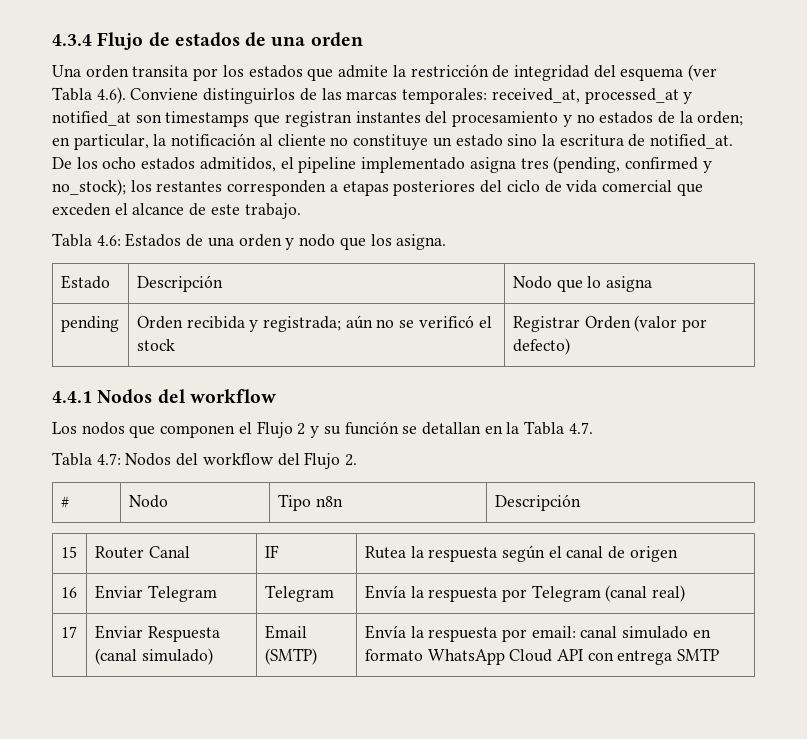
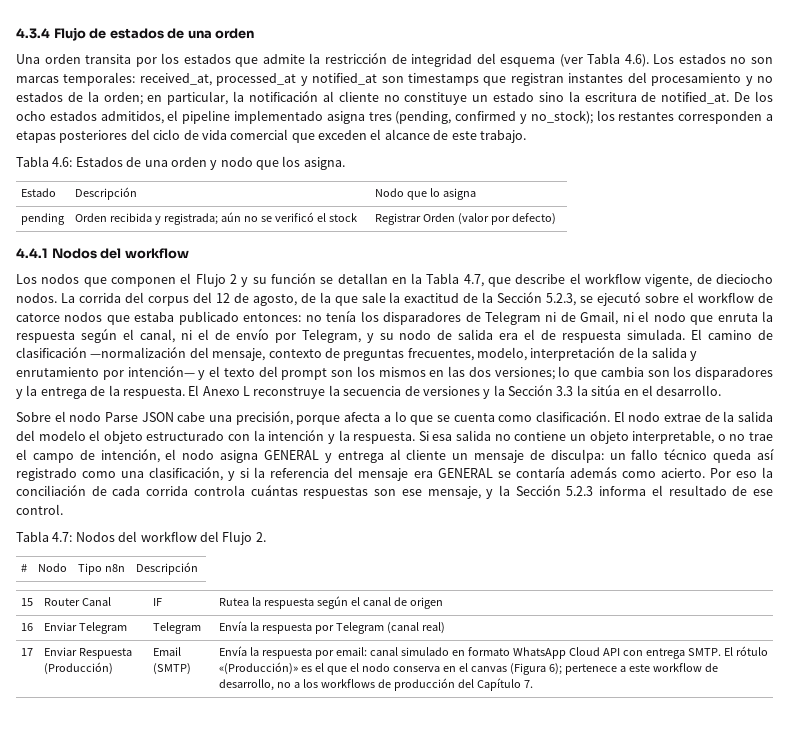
- Una orden transita por los estados que admite la restricción de integridad del esquema (ver Tabla 4.6). Conviene distinguirlos de las marcas temporales: received_at, processed_at y notified_at son timestamps que registran instantes del procesamiento y no estados de la orden; en particular, la notificación al cliente no constituye un estado sino la escritura de notified_at.
+ Una orden transita por los estados que admite la restricción de integridad del esquema (ver Tabla 4.6). Los estados no son marcas temporales: received_at, processed_at y notified_at son timestamps que registran instantes del procesamiento y no estados de la orden; en particular, la notificación al cliente no constituye un estado sino la escritura de notified_at.
- Los nodos que componen el Flujo 2 y su función se detallan en la Tabla 4.7.
+ Los nodos que componen el Flujo 2 y su función se detallan en la Tabla 4.7, que describe el workflow vigente, de dieciocho nodos. La corrida del corpus del 12 de agosto, de la que sale la exactitud de la Sección 5.2.3, se ejecutó sobre el workflow de catorce nodos que estaba publicado entonces: no tenía los disparadores de Telegram ni de Gmail, ni el nodo que enruta la respuesta según el canal, ni el de envío por Telegram, y su nodo de salida era el de respuesta simulada. El camino de clasificación —normalización del mensaje, contexto de preguntas frecuentes, modelo, interpretación de la salida y enrutamiento por intención— y el texto del prompt son los mismos en las dos versiones; lo que cambia son los disparadores y la entrega de la respuesta. El Anexo L reconstruye la secuencia de versiones y la Sección 3.3 la sitúa en el desarrollo.
+ Sobre el nodo Parse JSON cabe una precisión, porque afecta a lo que se cuenta como clasificación. El nodo extrae de la salida del modelo el objeto estructurado con la intención y la respuesta. Si esa salida no contiene un objeto interpretable, o no trae el campo de intención, el nodo asigna GENERAL y entrega al cliente un mensaje de disculpa: un fallo técnico queda así registrado como una clasificación, y si la referencia del mensaje era GENERAL se contaría además como acierto. Por eso la conciliación de cada corrida controla cuántas respuestas son ese mensaje, y la Sección 5.2.3 informa el resultado de ese control.
- Enviar Respuesta (canal simulado)
+ Enviar Respuesta (Producción)
- Envía la respuesta por email: canal simulado en formato WhatsApp Cloud API con entrega SMTP
+ Envía la respuesta por email: canal simulado en formato WhatsApp Cloud API con entrega SMTP. El rótulo «(Producción)» es el que el nodo conserva en el canvas (Figura 6); pertenece a este workflow de desarrollo, no a los workflows de producción del Capítulo 7.

